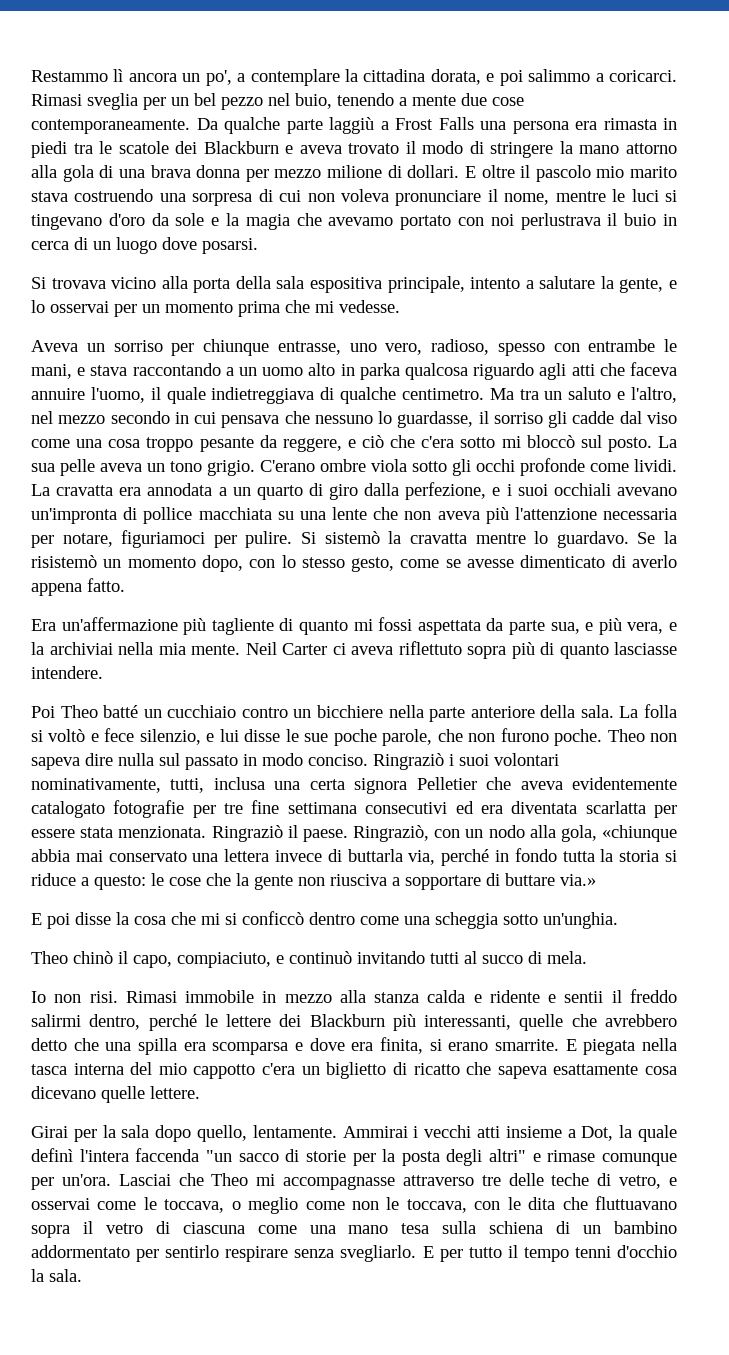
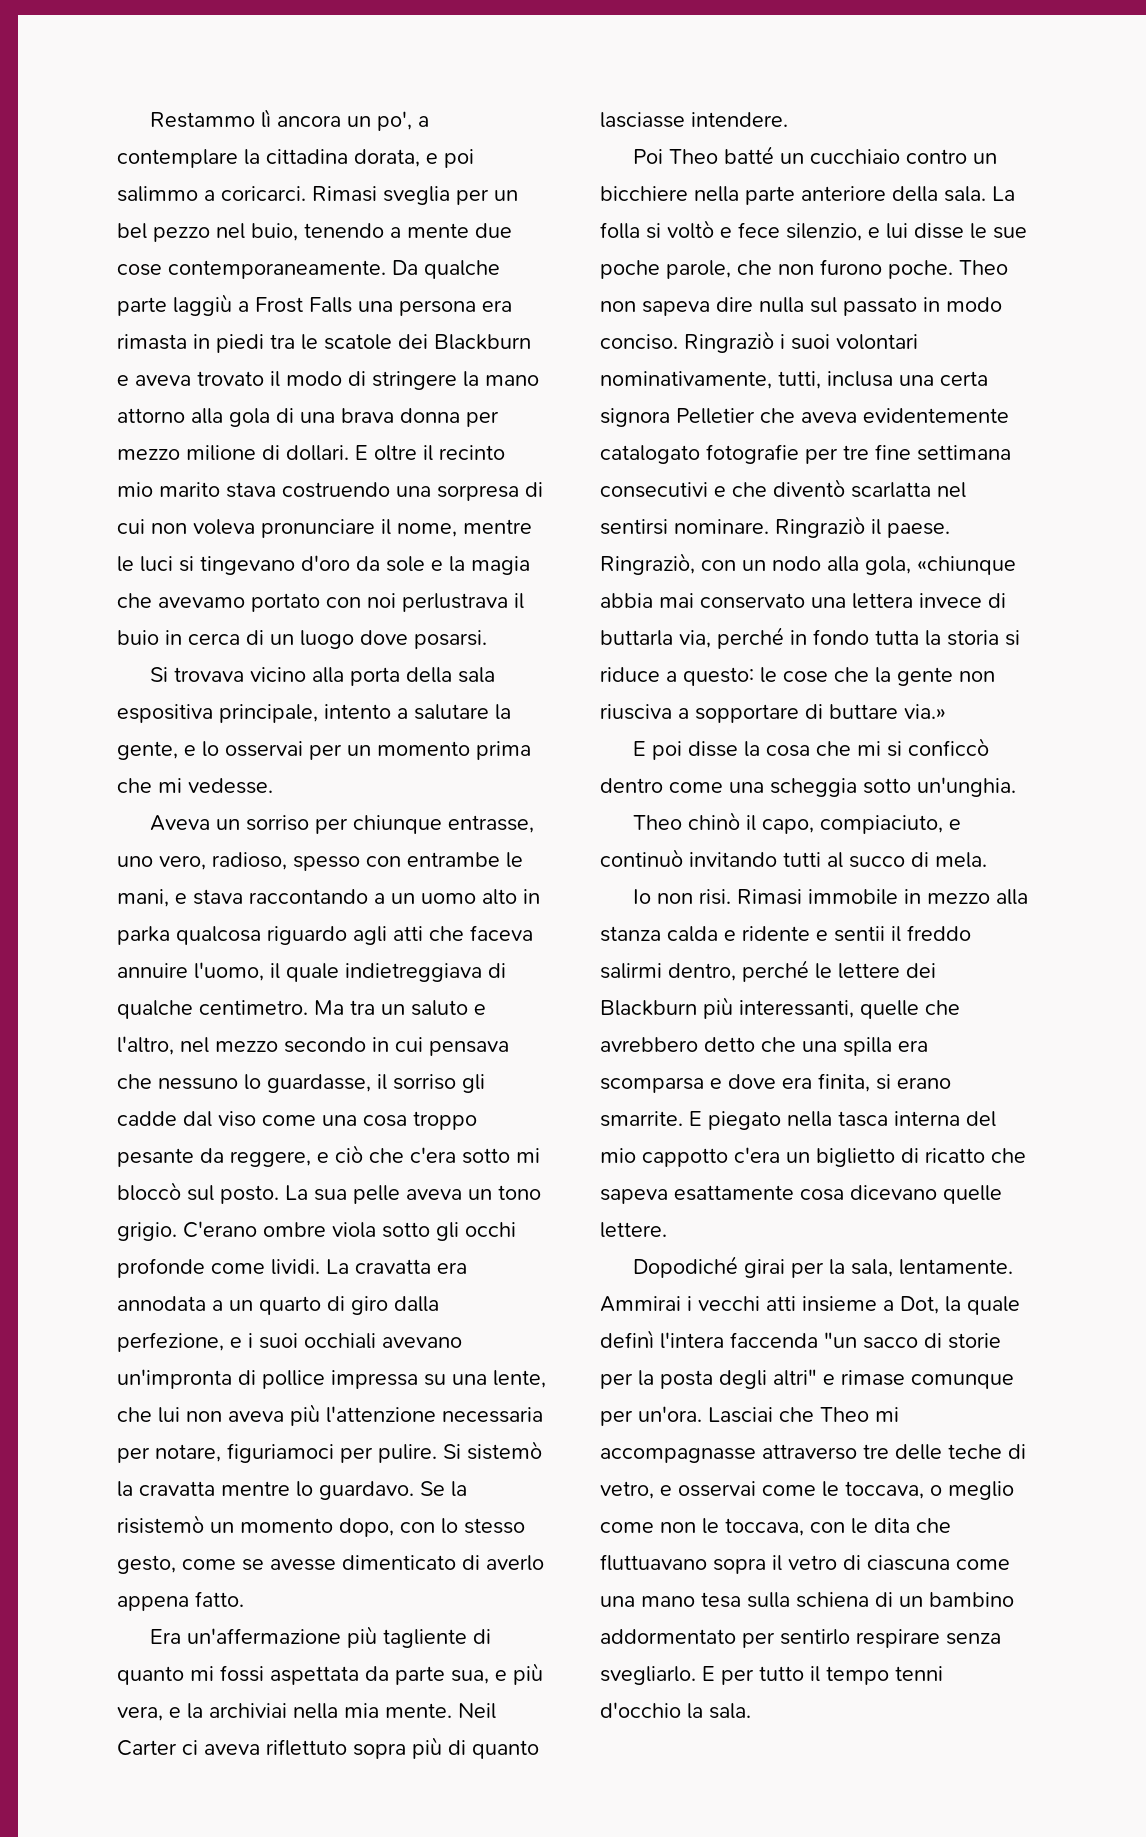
- E oltre il pascolo mio marito stava costruendo una sorpresa di cui non voleva pronunciare il nome, mentre le luci si tingevano d'oro da sole e la magia che avevamo portato con noi perlustrava il buio in cerca di un luogo dove posarsi.
+ E oltre il recinto mio marito stava costruendo una sorpresa di cui non voleva pronunciare il nome, mentre le luci si tingevano d'oro da sole e la magia che avevamo portato con noi perlustrava il buio in cerca di un luogo dove posarsi.
- La cravatta era annodata a un quarto di giro dalla perfezione, e i suoi occhiali avevano un'impronta di pollice macchiata su una lente che non aveva più l'attenzione necessaria per notare, figuriamoci per pulire.
+ La cravatta era annodata a un quarto di giro dalla perfezione, e i suoi occhiali avevano un'impronta di pollice impressa su una lente, che lui non aveva più l'attenzione necessaria per notare, figuriamoci per pulire.
- Ringraziò i suoi volontari nominativamente, tutti, inclusa una certa signora Pelletier che aveva evidentemente catalogato fotografie per tre fine settimana consecutivi ed era diventata scarlatta per essere stata menzionata.
+ Ringraziò i suoi volontari nominativamente, tutti, inclusa una certa signora Pelletier che aveva evidentemente catalogato fotografie per tre fine settimana consecutivi e che diventò scarlatta nel sentirsi nominare.
- E piegata nella tasca interna del mio cappotto c'era un biglietto di ricatto che sapeva esattamente cosa dicevano quelle lettere.
+ E piegato nella tasca interna del mio cappotto c'era un biglietto di ricatto che sapeva esattamente cosa dicevano quelle lettere.
- Girai per la sala dopo quello, lentamente.
+ Dopodiché girai per la sala, lentamente.

